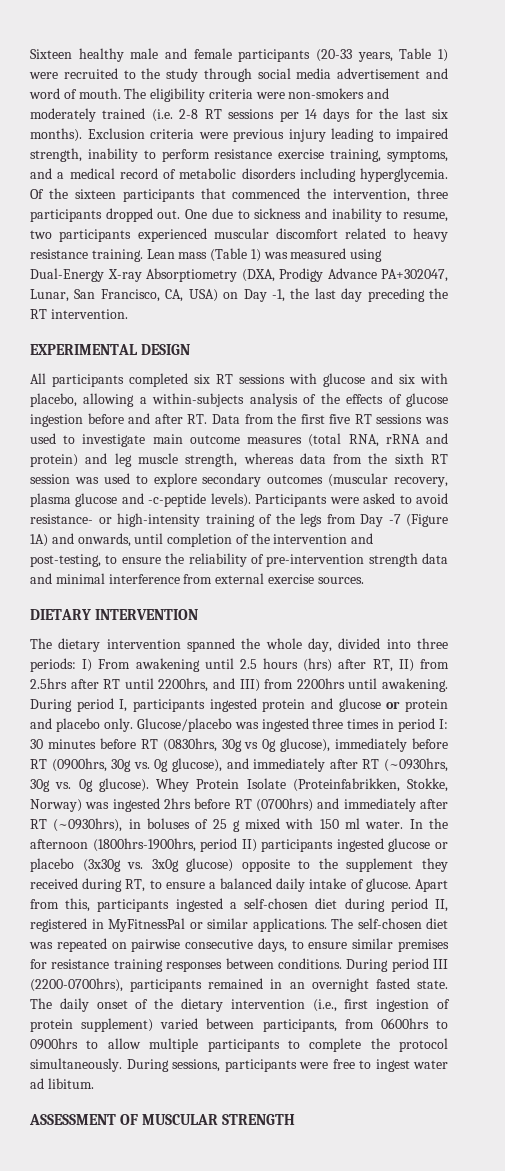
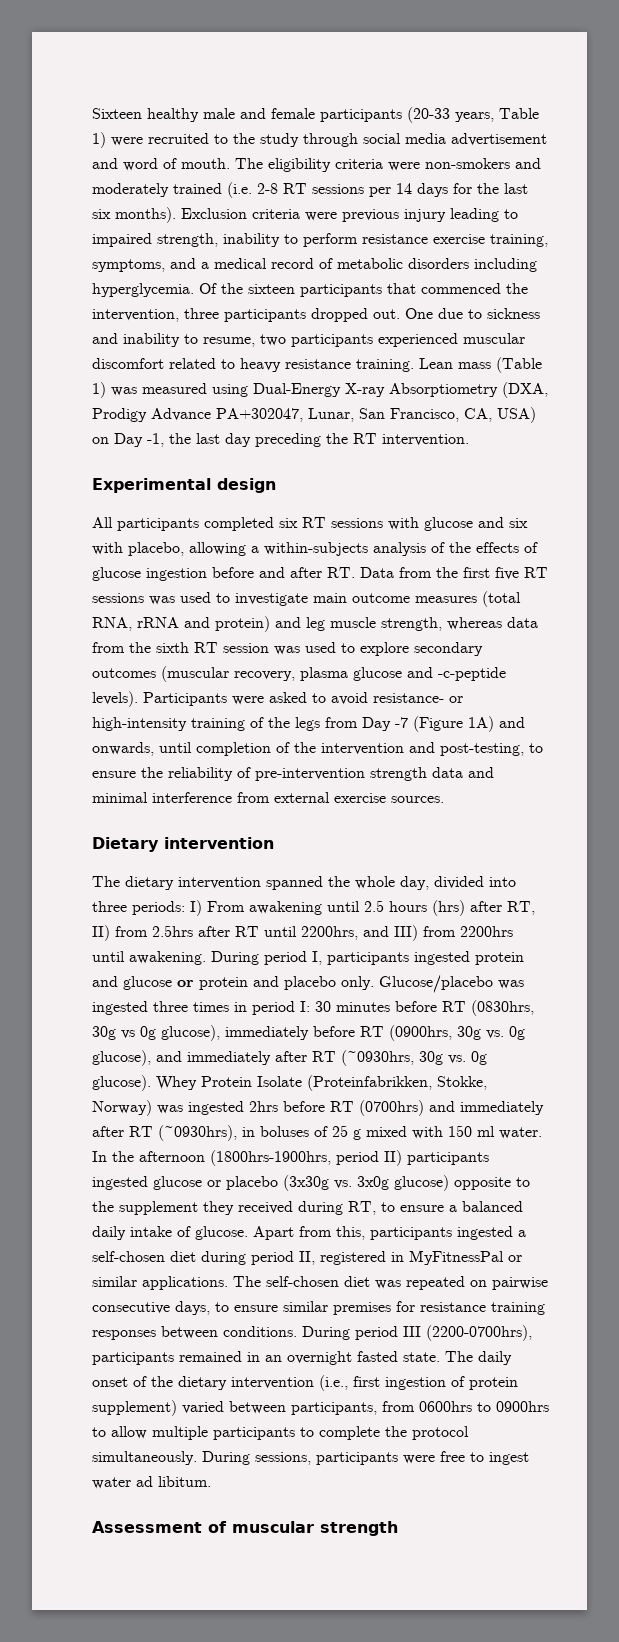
- EXPERIMENTAL DESIGN
+ Experimental design
- DIETARY INTERVENTION
+ Dietary intervention
- ASSESSMENT OF MUSCULAR STRENGTH
+ Assessment of muscular strength

